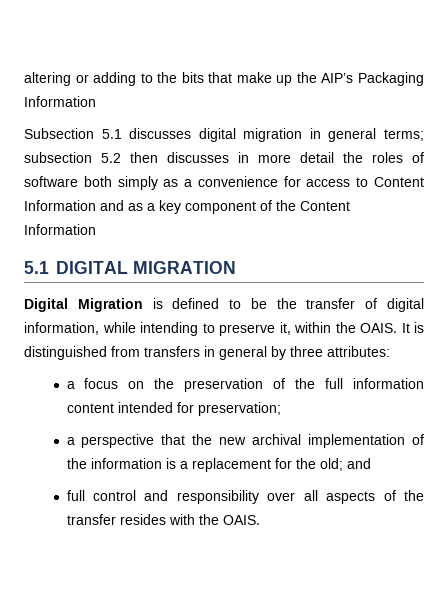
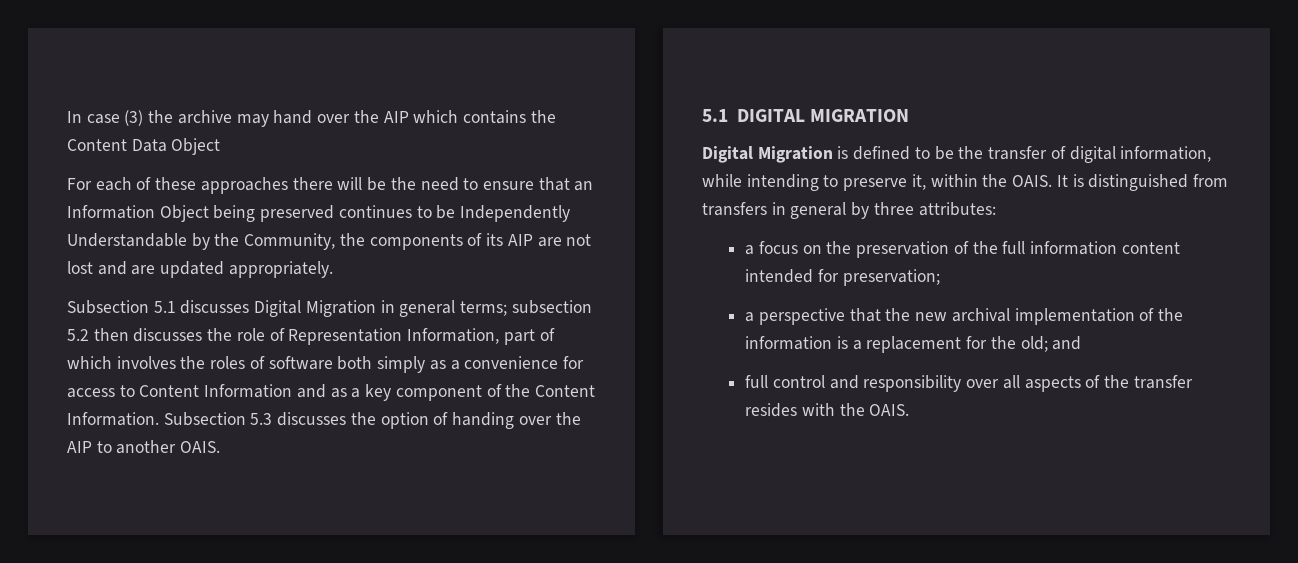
- altering or adding to the bits that make up the AIP’s Packaging Information
+ In case (3) the archive may hand over the AIP which contains the Content Data Object
+ For each of these approaches there will be the need to ensure that an Information Object being preserved continues to be Independently Understandable by the Community, the components of its AIP are not lost and are updated appropriately.
- Subsection 5.1 discusses digital migration in general terms; subsection 5.2 then discusses in more detail the roles of software both simply as a convenience for access to Content Information and as a key component of the Content Information
+ Subsection 5.1 discusses Digital Migration in general terms; subsection 5.2 then discusses the role of Representation Information, part of which involves the roles of software both simply as a convenience for access to Content Information and as a key component of the Content Information. Subsection 5.3 discusses the option of handing over the AIP to another OAIS.

